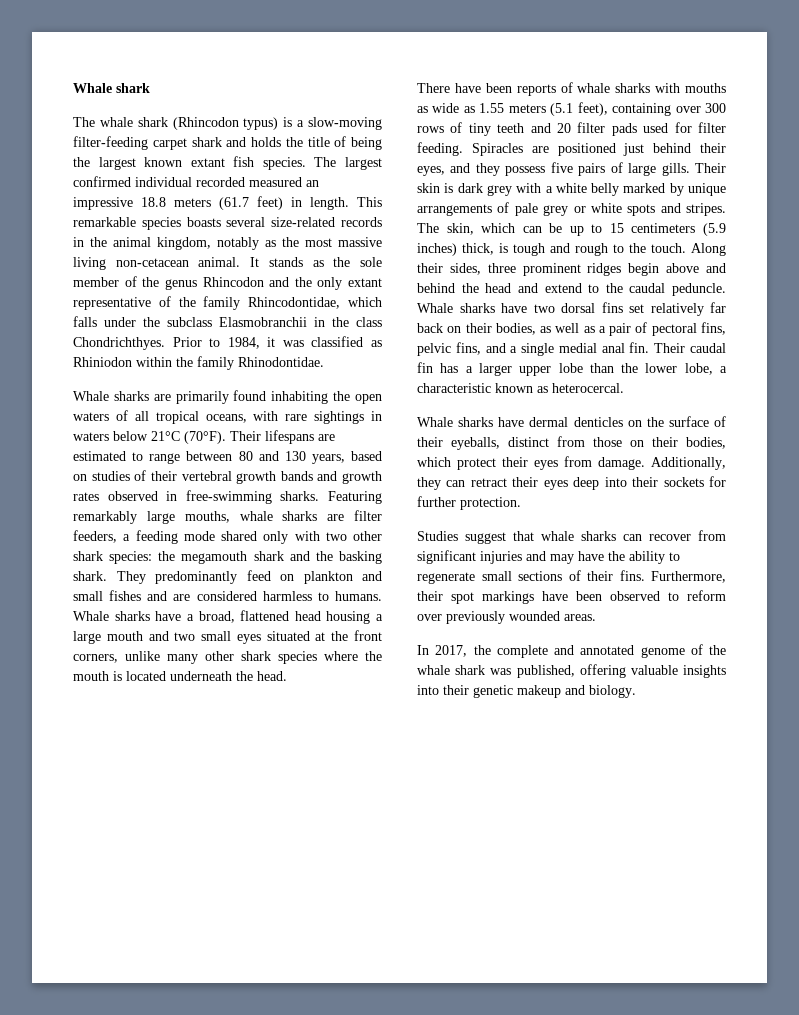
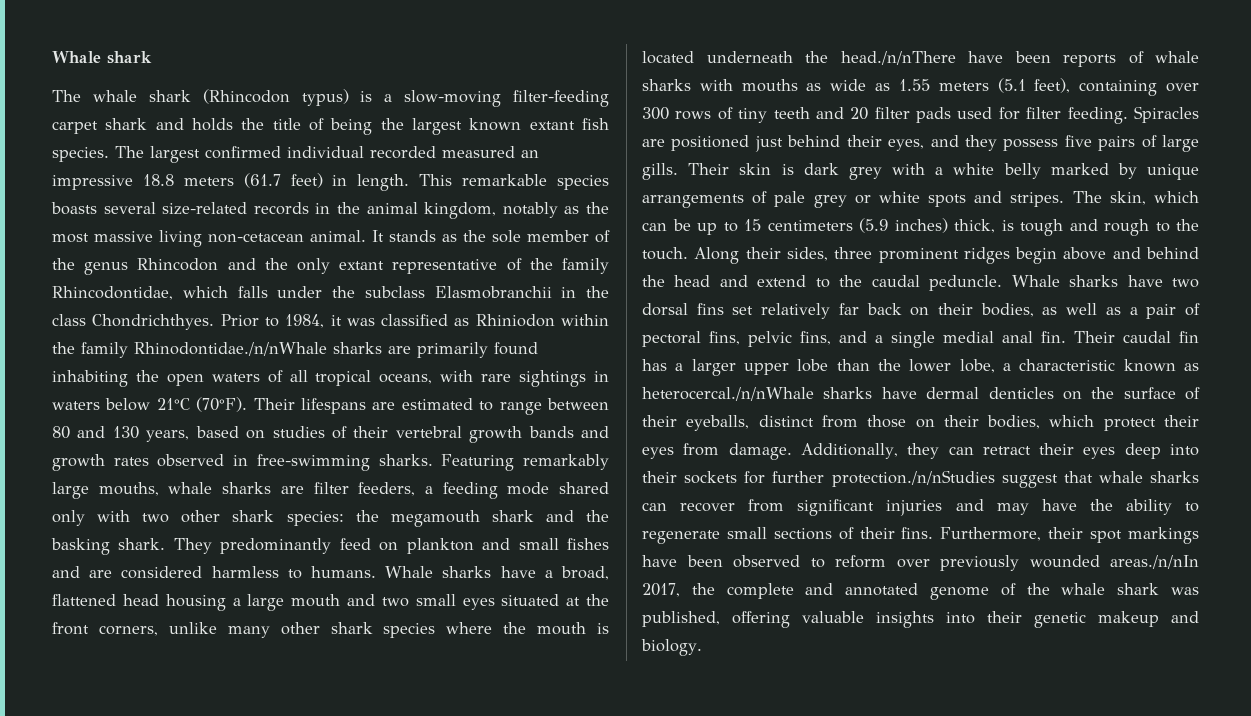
- Prior to 1984, it was classified as Rhiniodon within the family Rhinodontidae.
- Whale sharks are primarily found inhabiting the open waters of all tropical oceans, with rare sightings in waters below 21°C (70°F).
+ Prior to 1984, it was classified as Rhiniodon within the family Rhinodontidae./n/nWhale sharks are primarily found inhabiting the open waters of all tropical oceans, with rare sightings in waters below 21°C (70°F).
- Whale sharks have a broad, flattened head housing a large mouth and two small eyes situated at the front corners, unlike many other shark species where the mouth is located underneath the head.
- There have been reports of whale sharks with mouths as wide as 1.55 meters (5.1 feet), containing over 300 rows of tiny teeth and 20 filter pads used for filter feeding.
+ Whale sharks have a broad, flattened head housing a large mouth and two small eyes situated at the front corners, unlike many other shark species where the mouth is located underneath the head./n/nThere have been reports of whale sharks with mouths as wide as 1.55 meters (5.1 feet), containing over 300 rows of tiny teeth and 20 filter pads used for filter feeding.
- Their caudal fin has a larger upper lobe than the lower lobe, a characteristic known as heterocercal.
- Whale sharks have dermal denticles on the surface of their eyeballs, distinct from those on their bodies, which protect their eyes from damage.
+ Their caudal fin has a larger upper lobe than the lower lobe, a characteristic known as heterocercal./n/nWhale sharks have dermal denticles on the surface of their eyeballs, distinct from those on their bodies, which protect their eyes from damage.
- Additionally, they can retract their eyes deep into their sockets for further protection.
- Studies suggest that whale sharks can recover from significant injuries and may have the ability to regenerate small sections of their fins.
+ Additionally, they can retract their eyes deep into their sockets for further protection./n/nStudies suggest that whale sharks can recover from significant injuries and may have the ability to regenerate small sections of their fins.
- Furthermore, their spot markings have been observed to reform over previously wounded areas.
- In 2017, the complete and annotated genome of the whale shark was published, offering valuable insights into their genetic makeup and biology.
+ Furthermore, their spot markings have been observed to reform over previously wounded areas./n/nIn 2017, the complete and annotated genome of the whale shark was published, offering valuable insights into their genetic makeup and biology.

